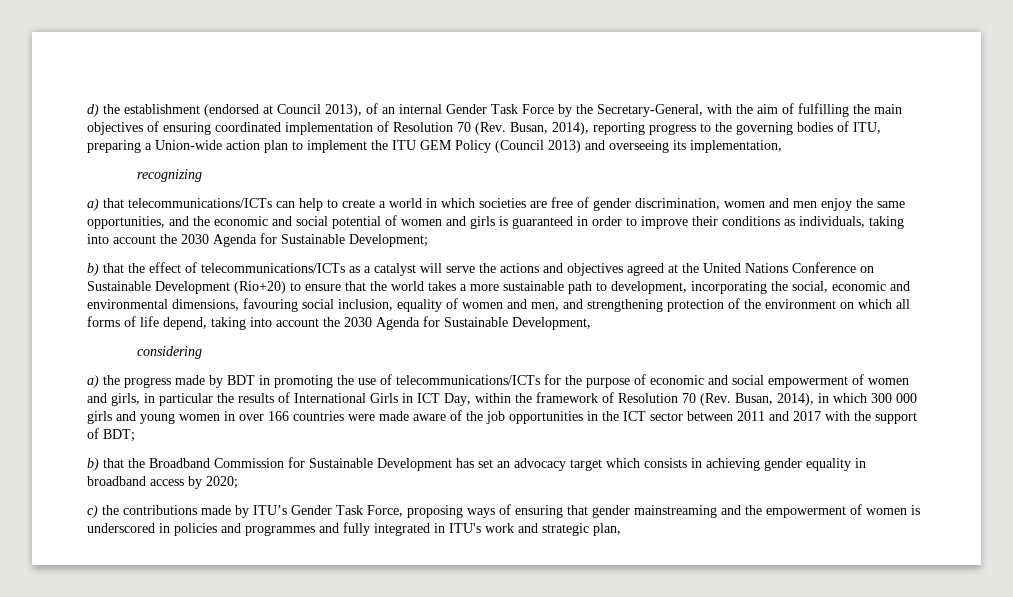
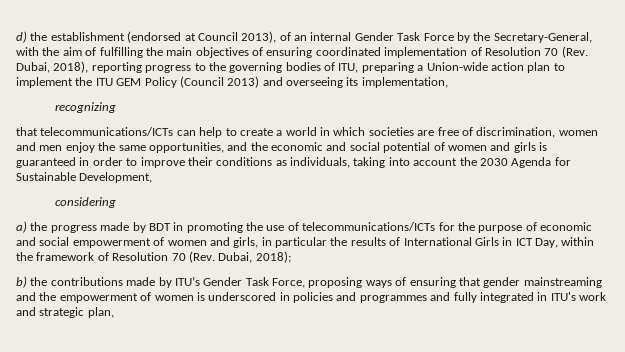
- d) the establishment (endorsed at Council 2013), of an internal Gender Task Force by the Secretary-General, with the aim of fulfilling the main objectives of ensuring coordinated implementation of Resolution 70 (Rev. Busan, 2014), reporting progress to the governing bodies of ITU, preparing a Union-wide action plan to implement the ITU GEM Policy (Council 2013) and overseeing its implementation,
+ d) the establishment (endorsed at Council 2013), of an internal Gender Task Force by the Secretary-General, with the aim of fulfilling the main objectives of ensuring coordinated implementation of Resolution 70 (Rev. Dubai, 2018), reporting progress to the governing bodies of ITU, preparing a Union-wide action plan to implement the ITU GEM Policy (Council 2013) and overseeing its implementation,
- a) that telecommunications/ICTs can help to create a world in which societies are free of gender discrimination, women and men enjoy the same opportunities, and the economic and social potential of women and girls is guaranteed in order to improve their conditions as individuals, taking into account the 2030 Agenda for Sustainable Development;
- b) that the effect of telecommunications/ICTs as a catalyst will serve the actions and objectives agreed at the United Nations Conference on Sustainable Development (Rio+20) to ensure that the world takes a more sustainable path to development, incorporating the social, economic and environmental dimensions, favouring social inclusion, equality of women and men, and strengthening protection of the environment on which all forms of life depend, taking into account the 2030 Agenda for Sustainable Development,
+ that telecommunications/ICTs can help to create a world in which societies are free of discrimination, women and men enjoy the same opportunities, and the economic and social potential of women and girls is guaranteed in order to improve their conditions as individuals, taking into account the 2030 Agenda for Sustainable Development,
- a) the progress made by BDT in promoting the use of telecommunications/ICTs for the purpose of economic and social empowerment of women and girls, in particular the results of International Girls in ICT Day, within the framework of Resolution 70 (Rev. Busan, 2014), in which 300 000 girls and young women in over 166 countries were made aware of the job opportunities in the ICT sector between 2011 and 2017 with the support of BDT;
- b) that the Broadband Commission for Sustainable Development has set an advocacy target which consists in achieving gender equality in broadband access by 2020;
- c) the contributions made by ITU’s Gender Task Force, proposing ways of ensuring that gender mainstreaming and the empowerment of women is underscored in policies and programmes and fully integrated in ITU's work and strategic plan,
+ a) the progress made by BDT in promoting the use of telecommunications/ICTs for the purpose of economic and social empowerment of women and girls, in particular the results of International Girls in ICT Day, within the framework of Resolution 70 (Rev. Dubai, 2018);
+ b) the contributions made by ITU’s Gender Task Force, proposing ways of ensuring that gender mainstreaming and the empowerment of women is underscored in policies and programmes and fully integrated in ITU's work and strategic plan,

